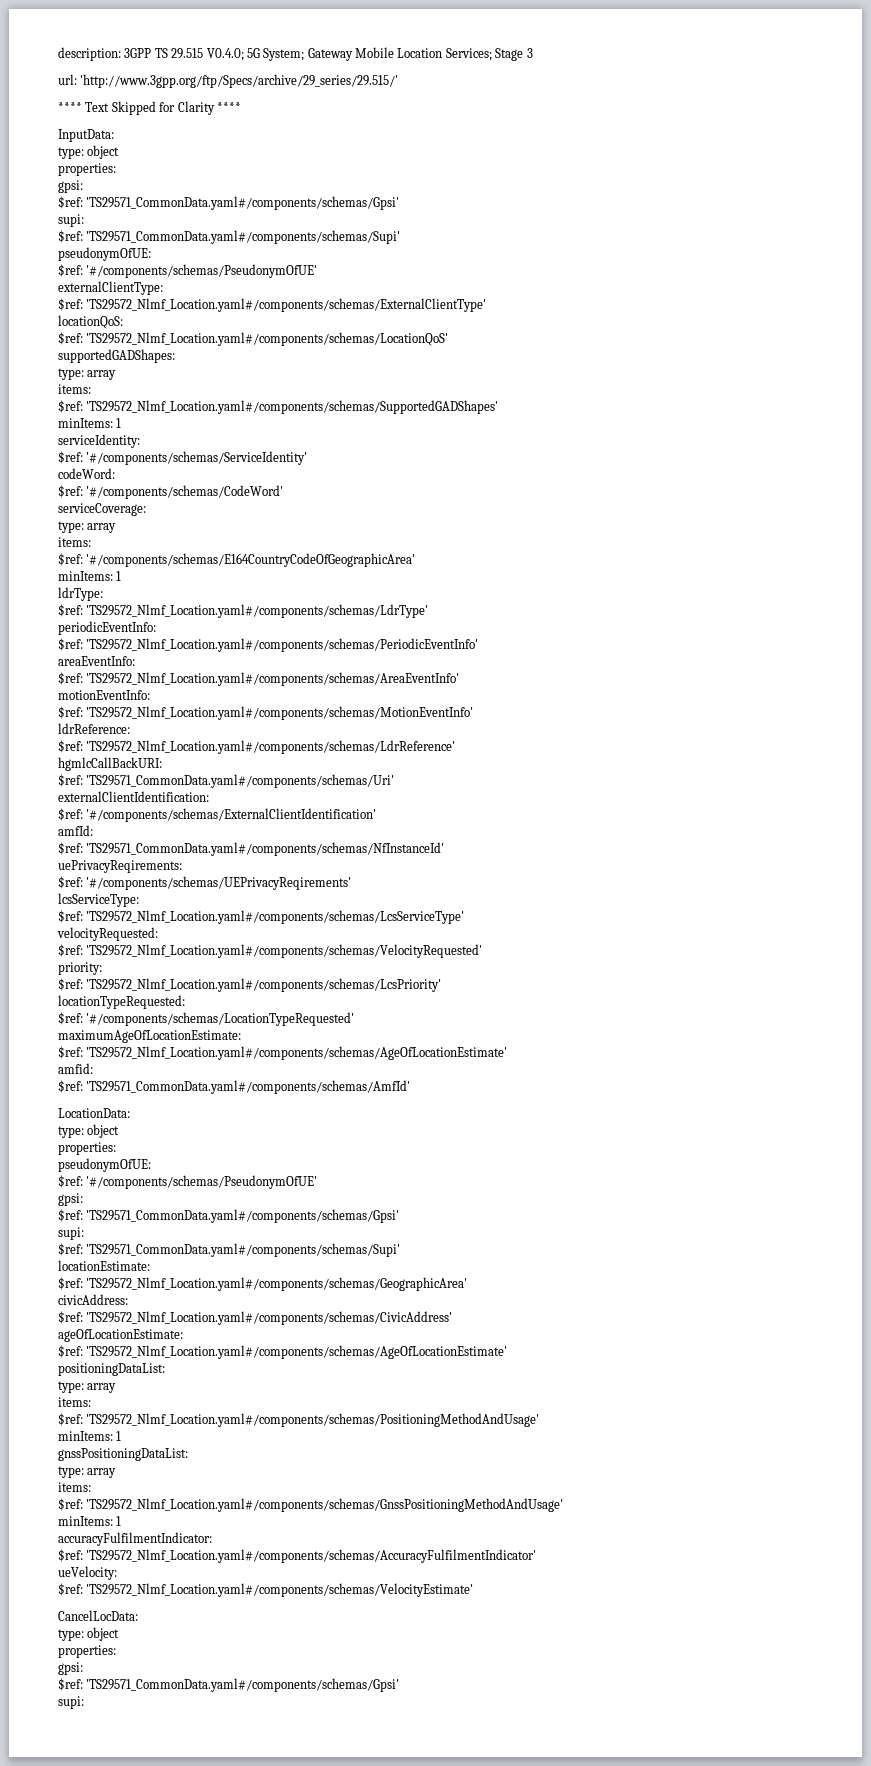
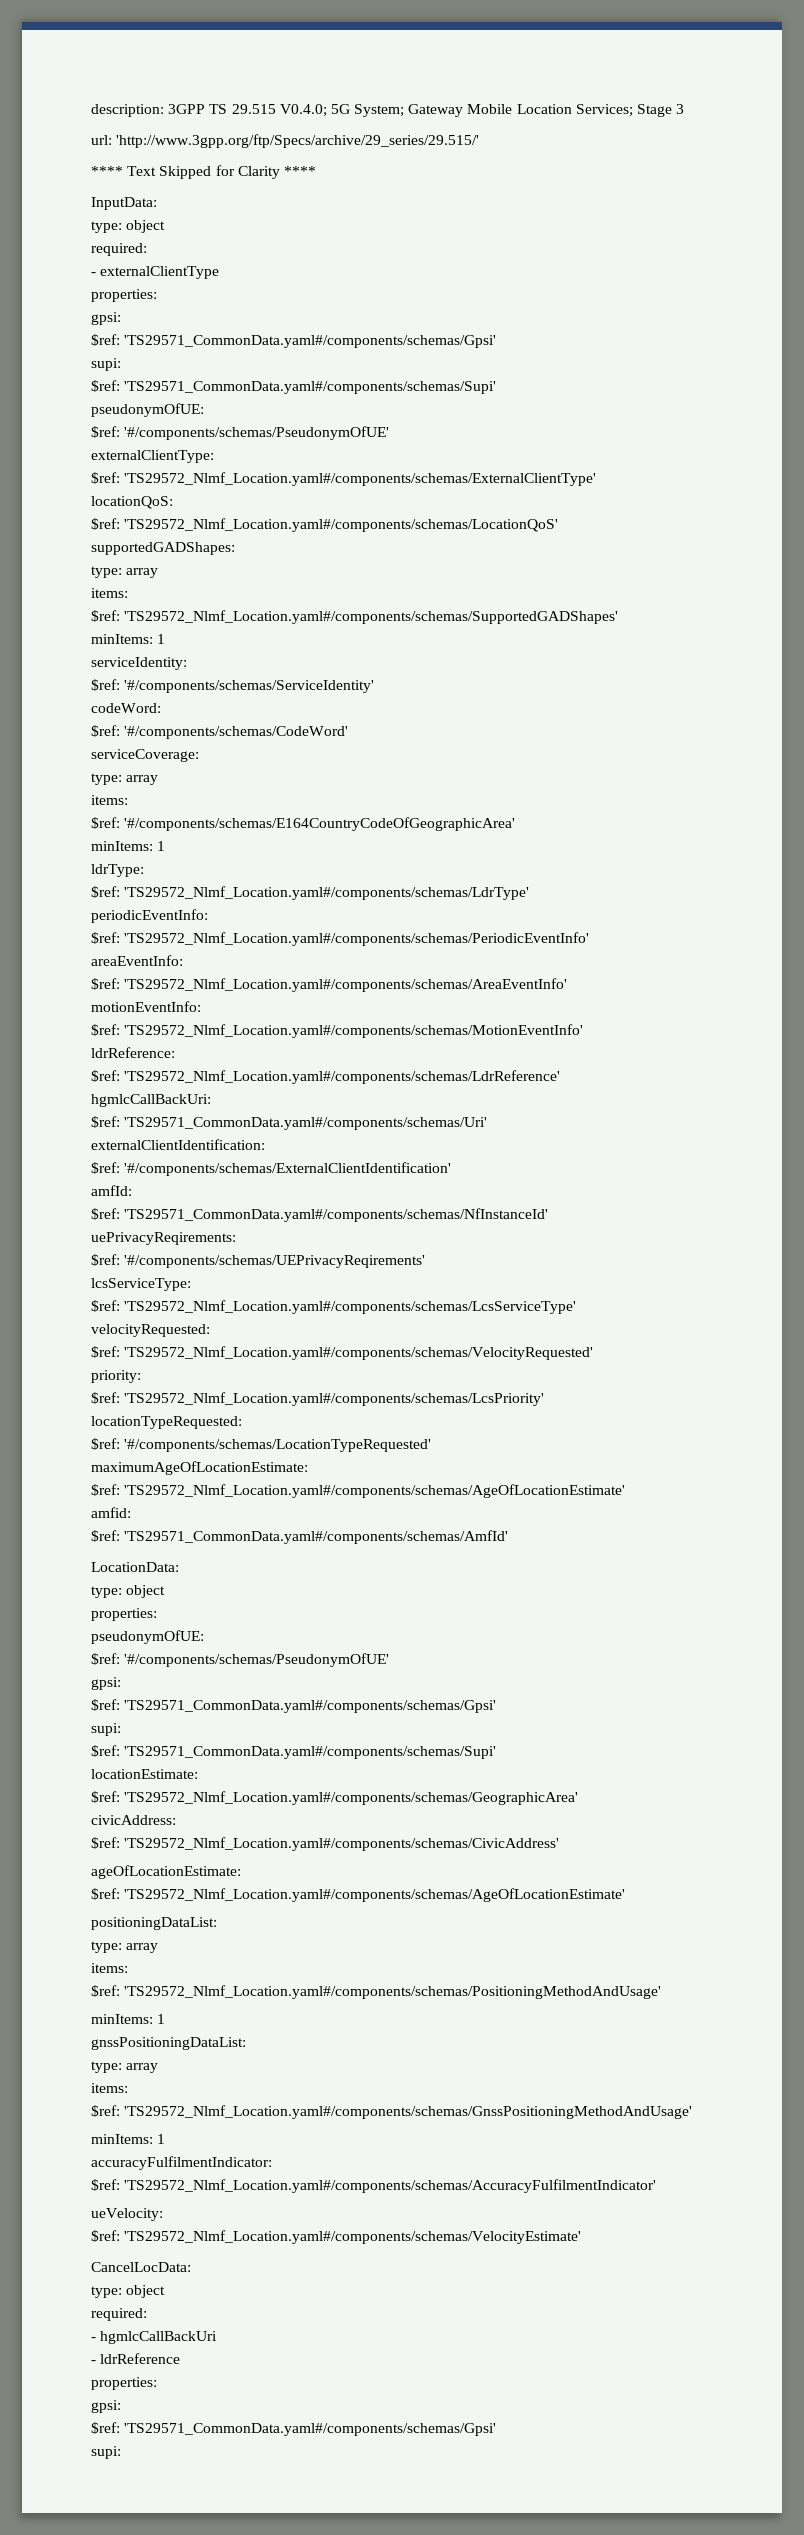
  InputData:
  type: object
+ required:
+ - externalClientType
- hgmlcCallBackURI:
+ hgmlcCallBackUri:
  CancelLocData:
  type: object
+ required:
+ - hgmlcCallBackUri
+ - ldrReference

